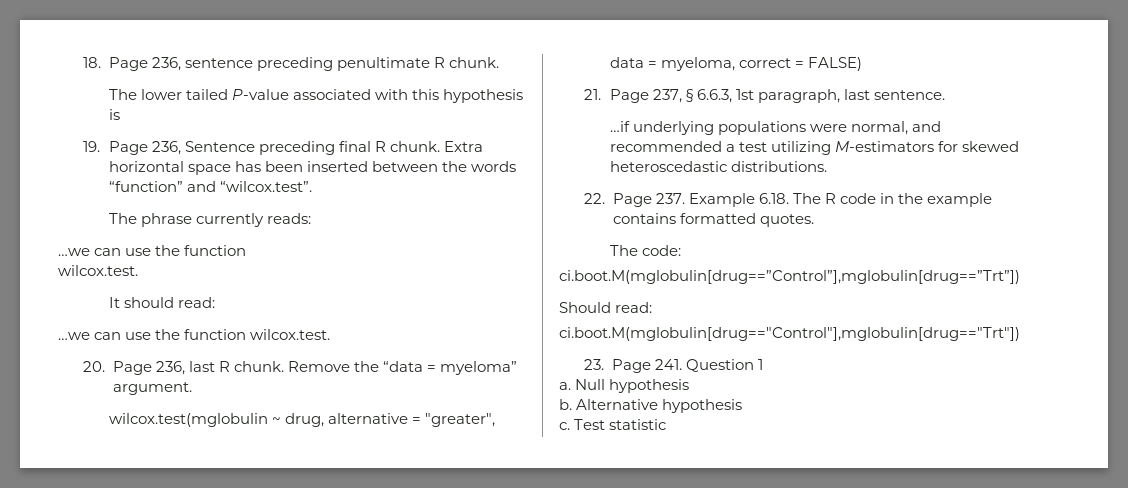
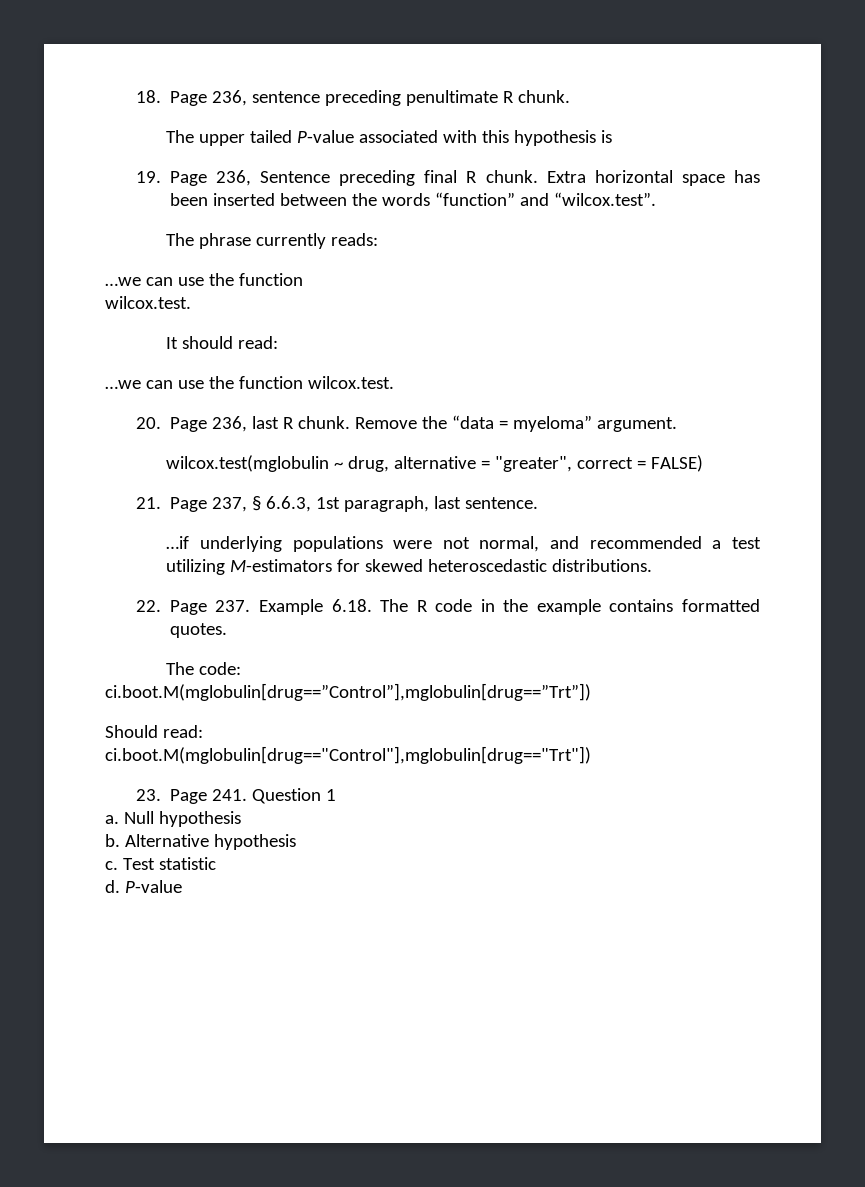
- The lower tailed P-value associated with this hypothesis is
+ The upper tailed P-value associated with this hypothesis is
- wilcox.test(mglobulin ~ drug, alternative = "greater", data = myeloma, correct = FALSE)
+ wilcox.test(mglobulin ~ drug, alternative = "greater", correct = FALSE)
- …if underlying populations were normal, and recommended a test utilizing M-estimators for skewed heteroscedastic distributions.
+ …if underlying populations were not normal, and recommended a test utilizing M-estimators for skewed heteroscedastic distributions.
+ d. P-value

